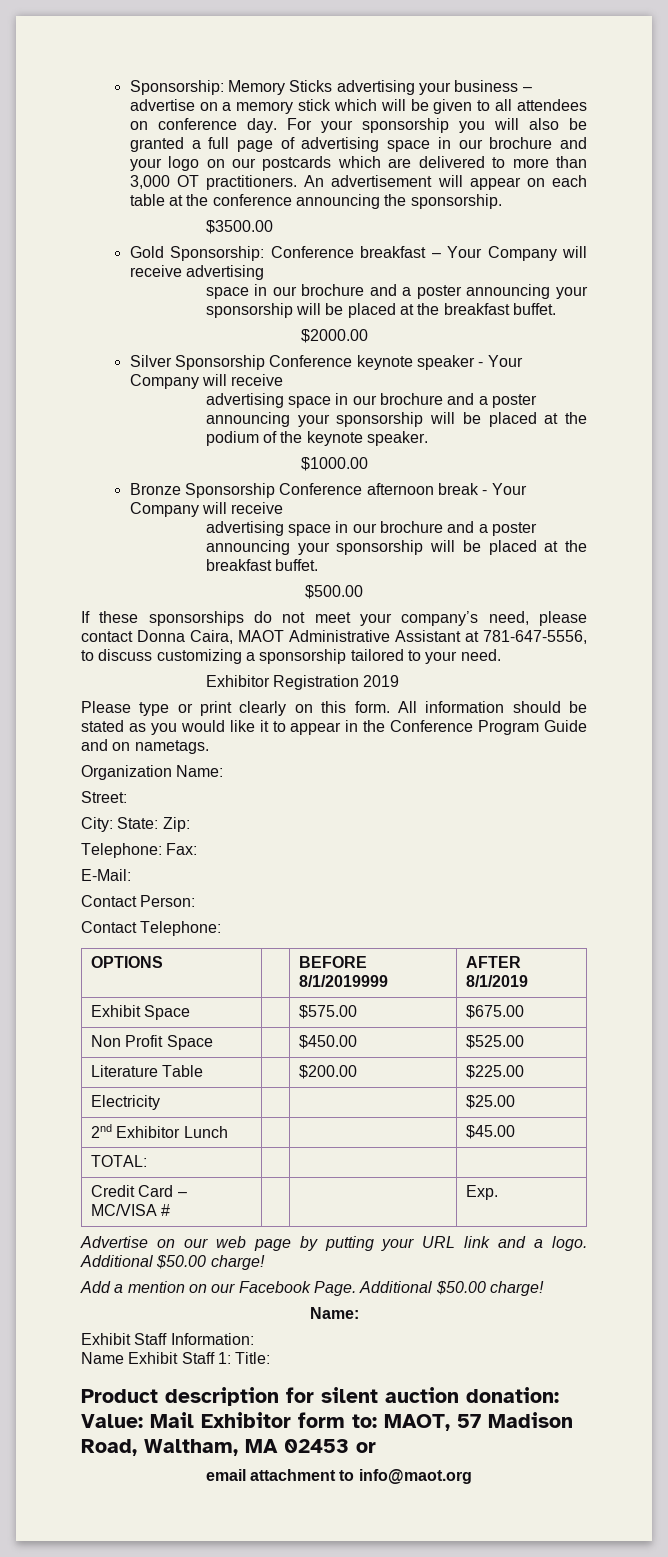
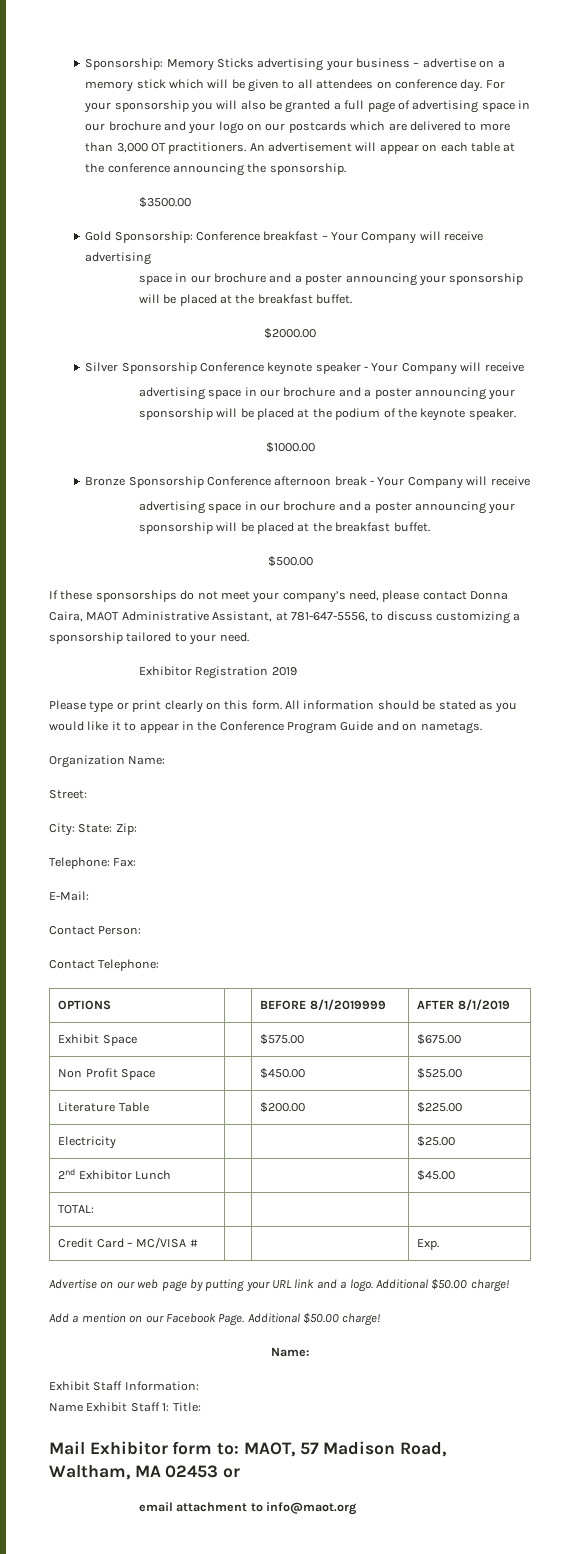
- If these sponsorships do not meet your company’s need, please contact Donna Caira, MAOT Administrative Assistant at 781-647-5556, to discuss customizing a sponsorship tailored to your need.
+ If these sponsorships do not meet your company’s need, please contact Donna Caira, MAOT Administrative Assistant, at 781-647-5556, to discuss customizing a sponsorship tailored to your need.
- Product description for silent auction donation: Value: Mail Exhibitor form to: MAOT, 57 Madison Road, Waltham, MA 02453 or
+ Mail Exhibitor form to: MAOT, 57 Madison Road, Waltham, MA 02453 or

